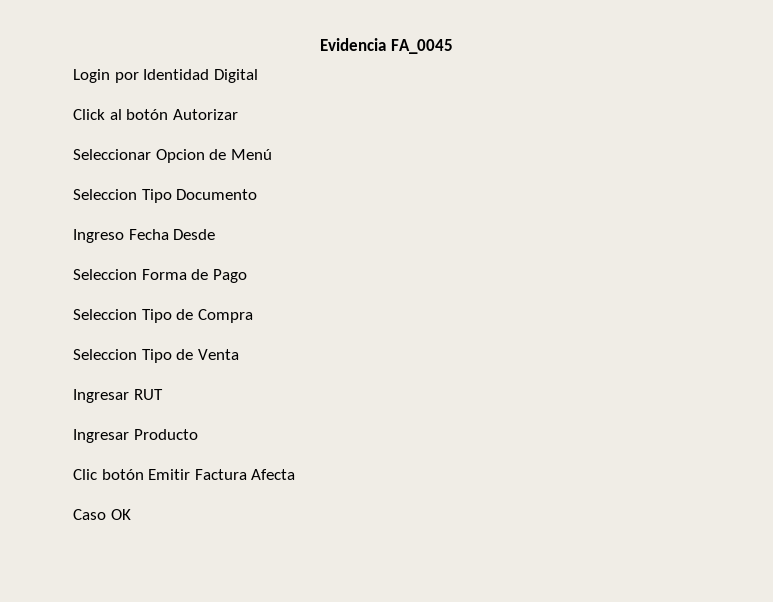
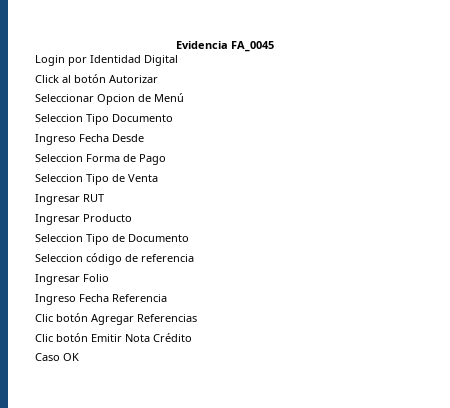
- Seleccion Tipo de Compra
+ Seleccion Tipo de Documento
+ Seleccion código de referencia
+ Ingresar Folio
+ Ingreso Fecha Referencia
+ Clic botón Agregar Referencias
- Clic botón Emitir Factura Afecta
+ Clic botón Emitir Nota Crédito

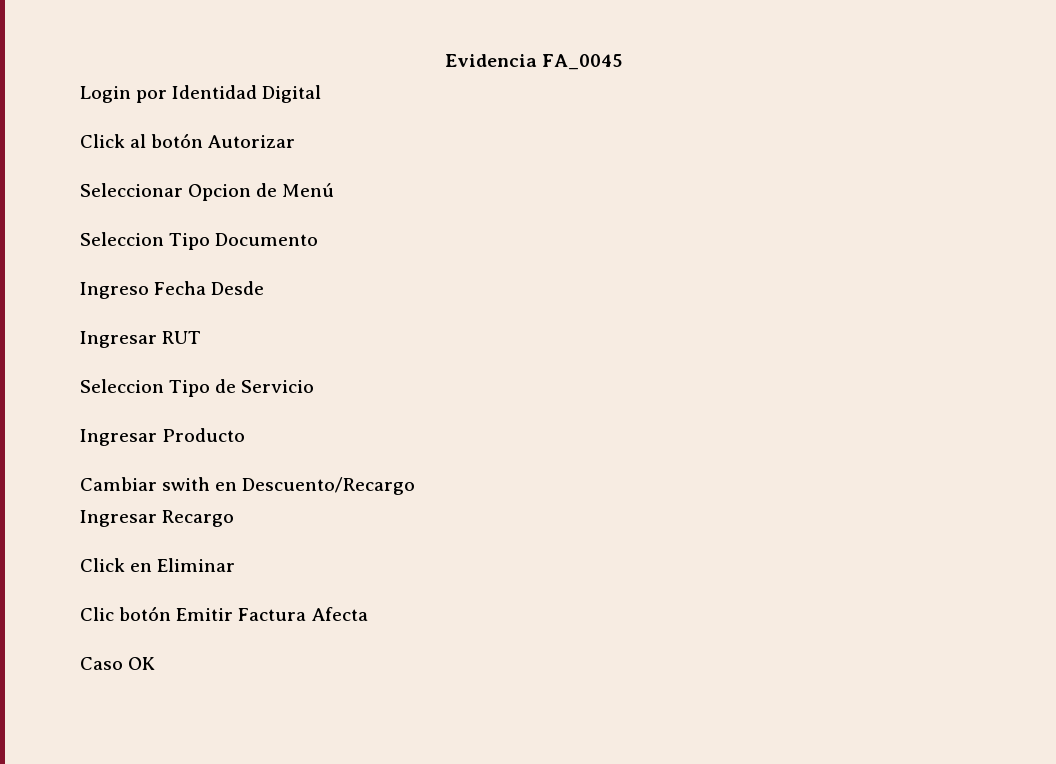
- Seleccion Forma de Pago
- Seleccion Tipo de Venta
  Ingresar RUT
+ Seleccion Tipo de Servicio
- Seleccion Tipo de Documento
- Seleccion código de referencia
- Ingresar Folio
- Ingreso Fecha Referencia
- Clic botón Agregar Referencias
+ Cambiar swith en Descuento/Recargo
+ Ingresar Recargo
+ Click en Eliminar
- Clic botón Emitir Nota Crédito
+ Clic botón Emitir Factura Afecta

